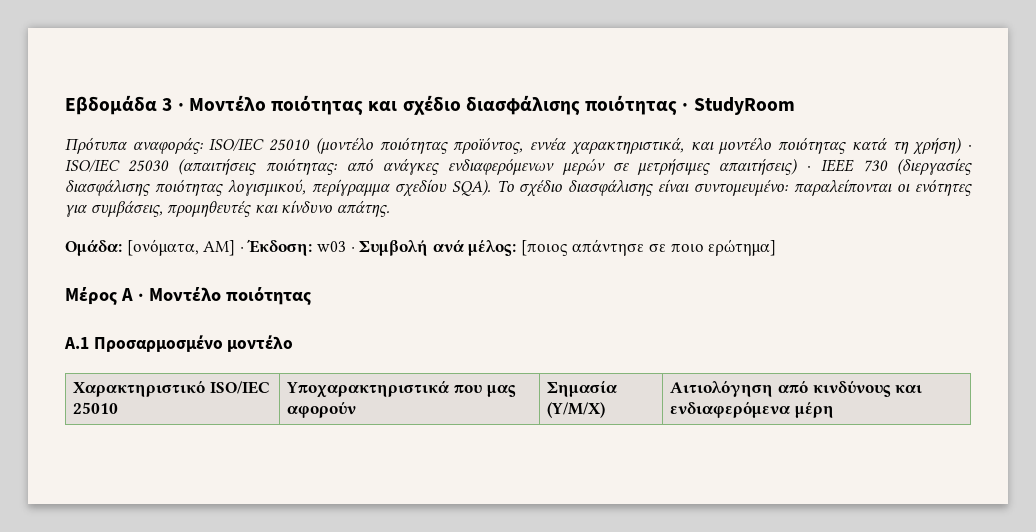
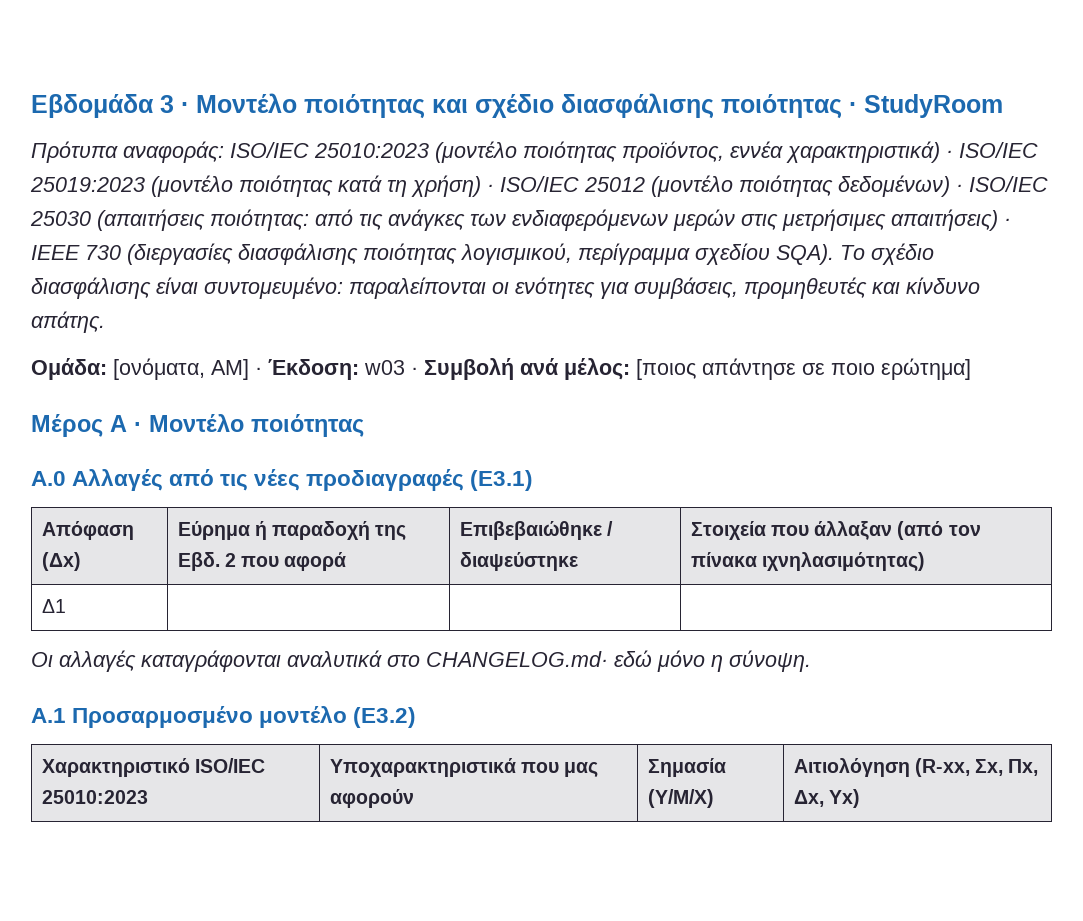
- Πρότυπα αναφοράς: ISO/IEC 25010 (μοντέλο ποιότητας προϊόντος, εννέα χαρακτηριστικά, και μοντέλο ποιότητας κατά τη χρήση) · ISO/IEC 25030 (απαιτήσεις ποιότητας: από ανάγκες ενδιαφερόμενων μερών σε μετρήσιμες απαιτήσεις) · IEEE 730 (διεργασίες διασφάλισης ποιότητας λογισμικού, περίγραμμα σχεδίου SQA).
+ Πρότυπα αναφοράς: ISO/IEC 25010:2023 (μοντέλο ποιότητας προϊόντος, εννέα χαρακτηριστικά) · ISO/IEC 25019:2023 (μοντέλο ποιότητας κατά τη χρήση) · ISO/IEC 25012 (μοντέλο ποιότητας δεδομένων) · ISO/IEC 25030 (απαιτήσεις ποιότητας: από τις ανάγκες των ενδιαφερόμενων μερών στις μετρήσιμες απαιτήσεις) · IEEE 730 (διεργασίες διασφάλισης ποιότητας λογισμικού, περίγραμμα σχεδίου SQA).
+ Α.0 Αλλαγές από τις νέες προδιαγραφές (Ε3.1)
+ Απόφαση (Δx) | Εύρημα ή παραδοχή της Εβδ. 2 που αφορά | Επιβεβαιώθηκε / διαψεύστηκε | Στοιχεία που άλλαξαν (από τον πίνακα ιχνηλασιμότητας)
+ Δ1 | | |
+ Οι αλλαγές καταγράφονται αναλυτικά στο CHANGELOG.md· εδώ μόνο η σύνοψη.
- Α.1 Προσαρμοσμένο μοντέλο
+ Α.1 Προσαρμοσμένο μοντέλο (Ε3.2)
- Χαρακτηριστικό ISO/IEC 25010 | Υποχαρακτηριστικά που μας αφορούν | Σημασία (Υ/Μ/Χ) | Αιτιολόγηση από κινδύνους και ενδιαφερόμενα μέρη
+ Χαρακτηριστικό ISO/IEC 25010:2023 | Υποχαρακτηριστικά που μας αφορούν | Σημασία (Υ/Μ/Χ) | Αιτιολόγηση (R-xx, Σx, Πx, Δx, Υx)

